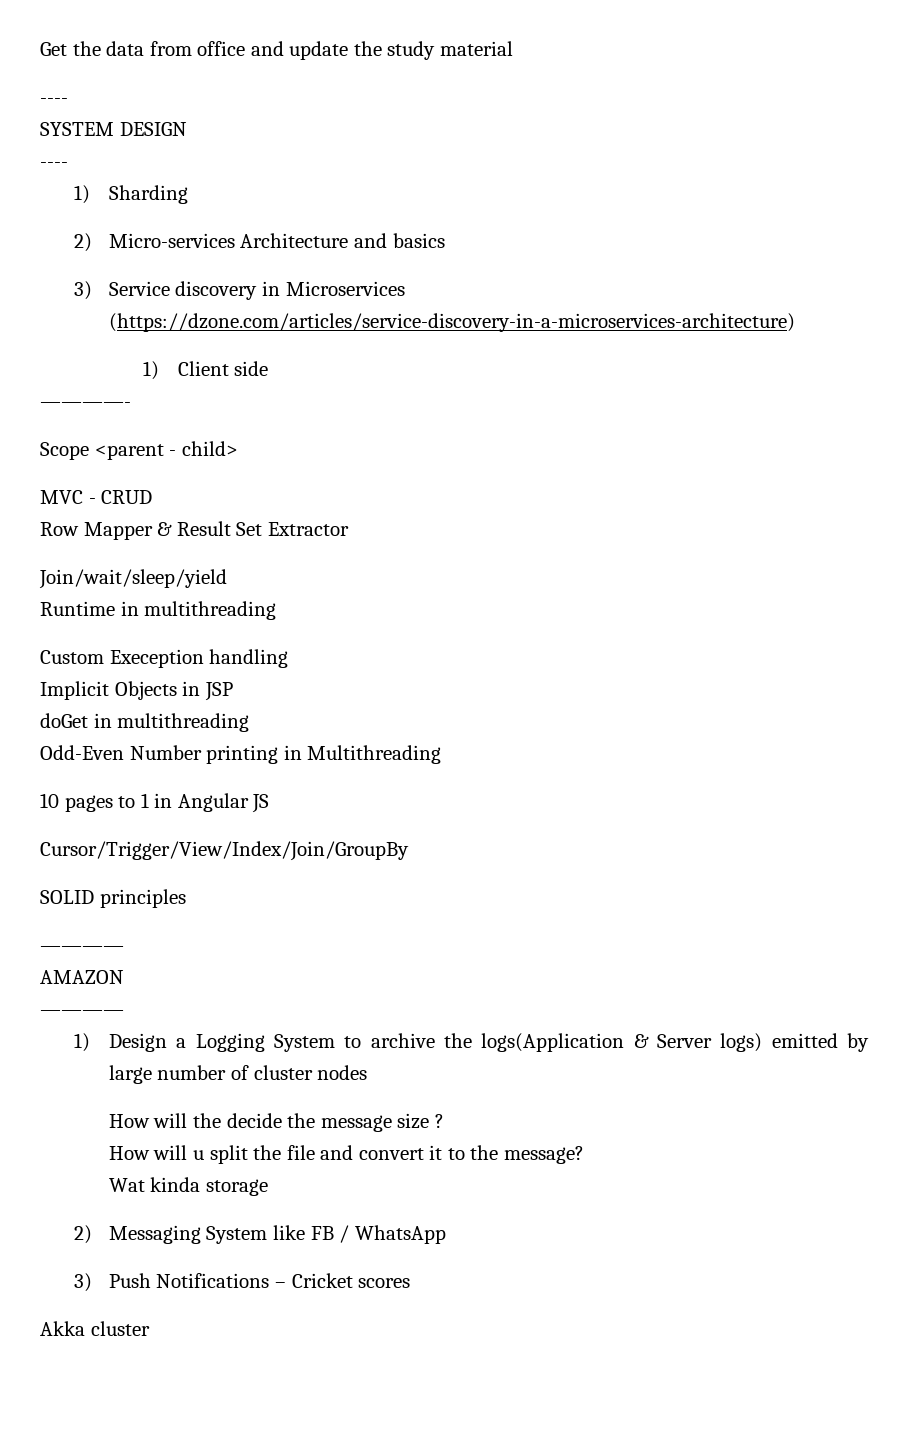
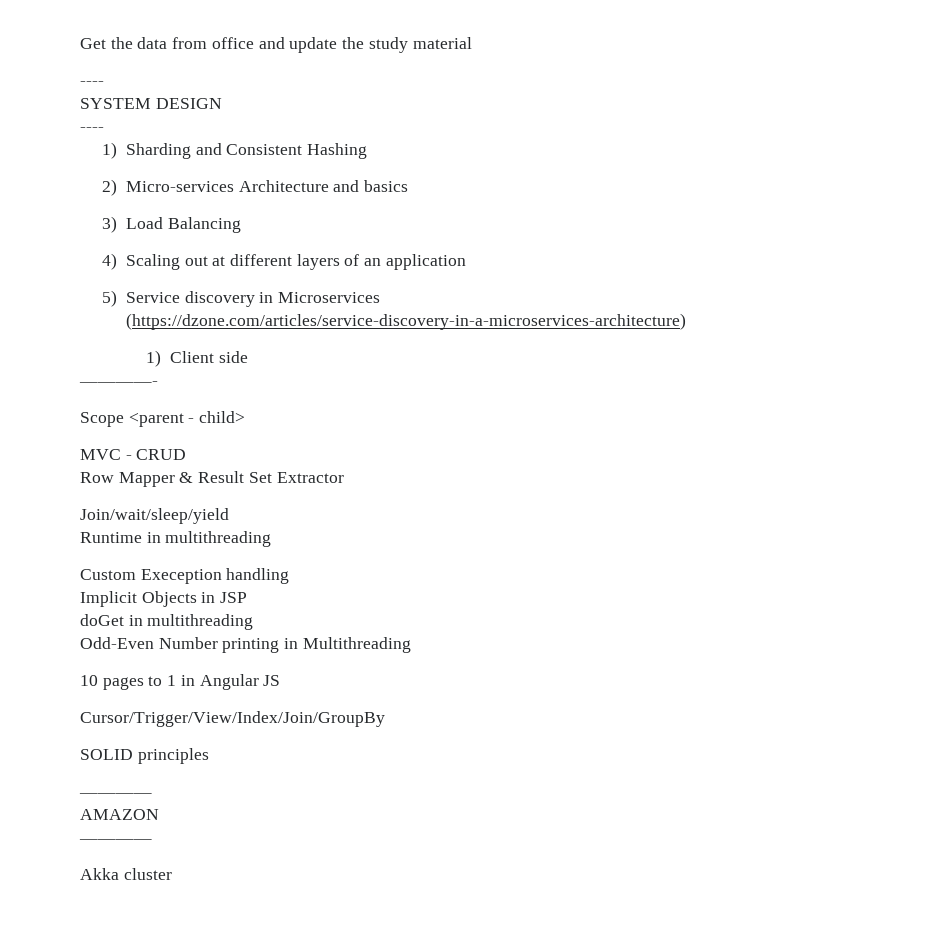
- 1) Sharding
+ 1) Sharding and Consistent Hashing
- 3) Service discovery in Microservices (https://dzone.com/articles/service-discovery-in-a-microservices-architecture)
+ 3) Load Balancing
+ 4) Scaling out at different layers of an application
+ 5) Service discovery in Microservices (https://dzone.com/articles/service-discovery-in-a-microservices-architecture)
- 1) Design a Logging System to archive the logs(Application & Server logs) emitted by large number of cluster nodes
- How will the decide the message size ?
- How will u split the file and convert it to the message?
- Wat kinda storage
- 2) Messaging System like FB / WhatsApp
- 3) Push Notifications – Cricket scores

